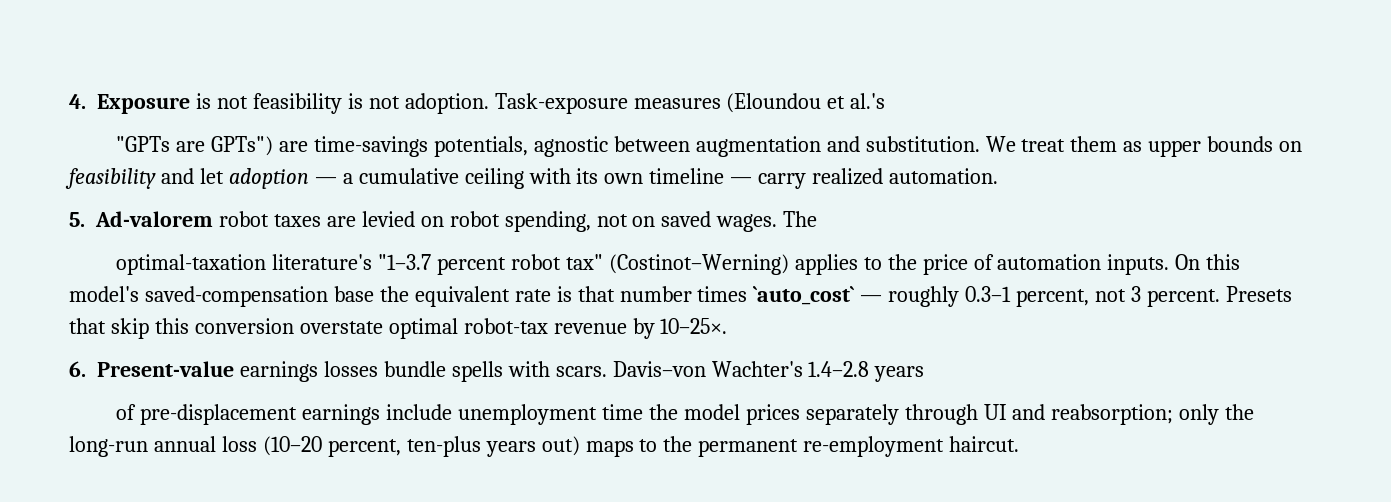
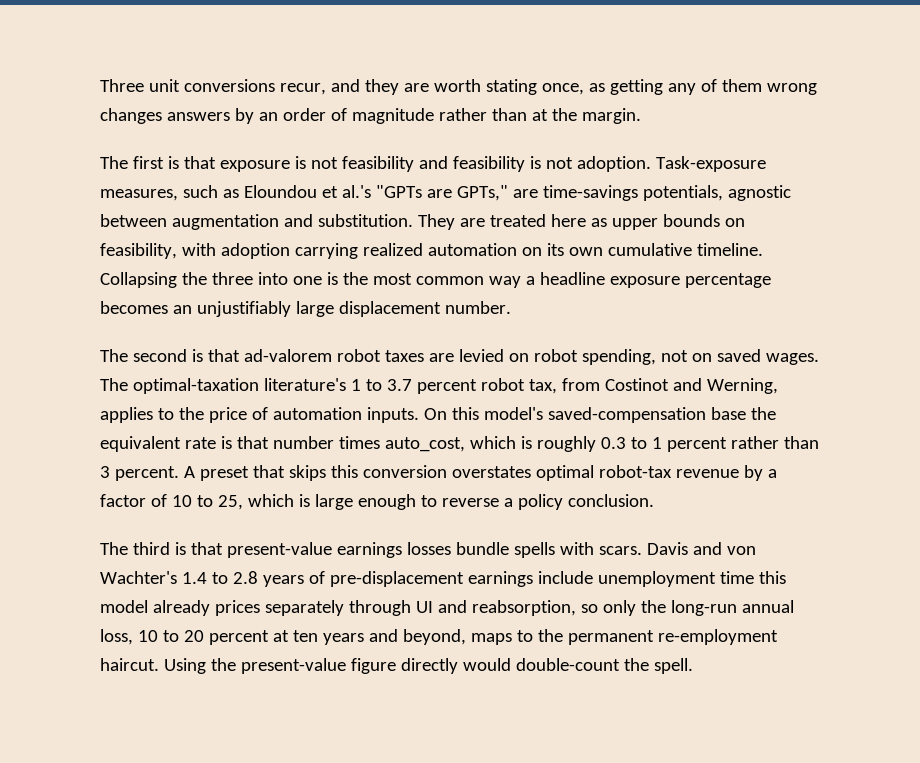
- 4. Exposure is not feasibility is not adoption.
+ Three unit conversions recur, and they are worth stating once, as getting any of them wrong changes answers by an order of magnitude rather than at the margin.
+ The first is that exposure is not feasibility and feasibility is not adoption.
- Task-exposure measures (Eloundou et al.'s
- "GPTs are GPTs") are time-savings potentials, agnostic between augmentation and substitution.
+ Task-exposure measures, such as Eloundou et al.'s "GPTs are GPTs," are time-savings potentials, agnostic between augmentation and substitution.
- We treat them as upper bounds on feasibility and let adoption — a cumulative ceiling with its own timeline — carry realized automation.
- 5. Ad-valorem robot taxes are levied on robot spending, not on saved wages.
+ They are treated here as upper bounds on feasibility, with adoption carrying realized automation on its own cumulative timeline. Collapsing the three into one is the most common way a headline exposure percentage becomes an unjustifiably large displacement number.
+ The second is that ad-valorem robot taxes are levied on robot spending, not on saved wages.
- The
- optimal-taxation literature's "1–3.7 percent robot tax" (Costinot–Werning) applies to the price of automation inputs.
+ The optimal-taxation literature's 1 to 3.7 percent robot tax, from Costinot and Werning, applies to the price of automation inputs.
- On this model's saved-compensation base the equivalent rate is that number times `auto_cost` — roughly 0.3–1 percent, not 3 percent. Presets that skip this conversion overstate optimal robot-tax revenue by 10–25×.
- 6. Present-value earnings losses bundle spells with scars.
+ On this model's saved-compensation base the equivalent rate is that number times auto_cost, which is roughly 0.3 to 1 percent rather than 3 percent. A preset that skips this conversion overstates optimal robot-tax revenue by a factor of 10 to 25, which is large enough to reverse a policy conclusion.
+ The third is that present-value earnings losses bundle spells with scars.
- Davis–von Wachter's 1.4–2.8 years
- of pre-displacement earnings include unemployment time the model prices separately through UI and reabsorption; only the long-run annual loss (10–20 percent, ten-plus years out) maps to the permanent re-employment haircut.
+ Davis and von Wachter's 1.4 to 2.8 years of pre-displacement earnings include unemployment time this model already prices separately through UI and reabsorption, so only the long-run annual loss, 10 to 20 percent at ten years and beyond, maps to the permanent re-employment haircut.
+ Using the present-value figure directly would double-count the spell.

